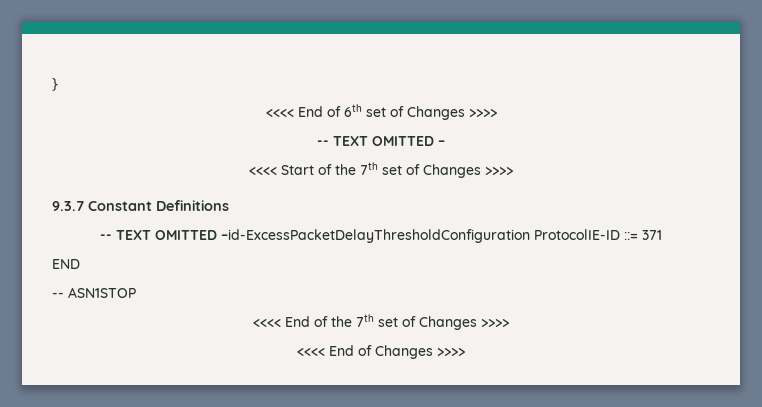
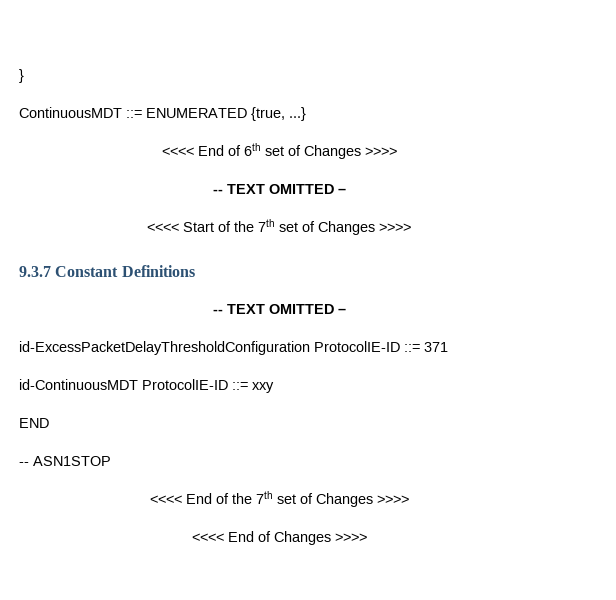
+ ContinuousMDT ::= ENUMERATED {true, ...}
  9.3.7 Constant Definitions
- -- TEXT OMITTED –id-ExcessPacketDelayThresholdConfiguration ProtocolIE-ID ::= 371
+ -- TEXT OMITTED –
+ id-ExcessPacketDelayThresholdConfiguration ProtocolIE-ID ::= 371
+ id-ContinuousMDT ProtocolIE-ID ::= xxy

